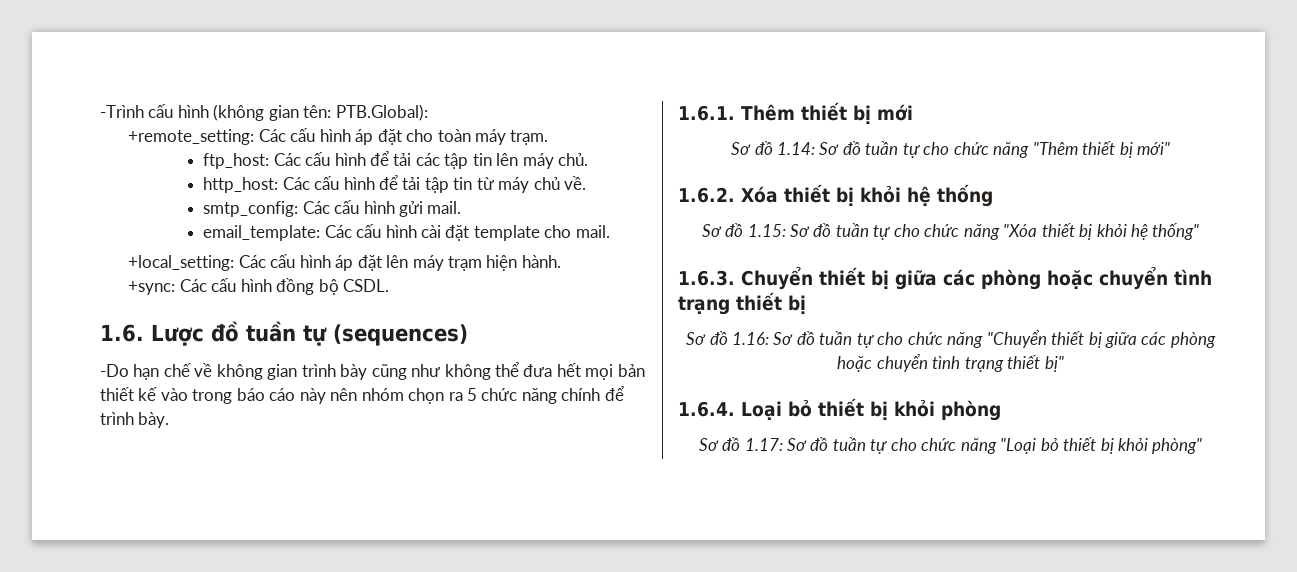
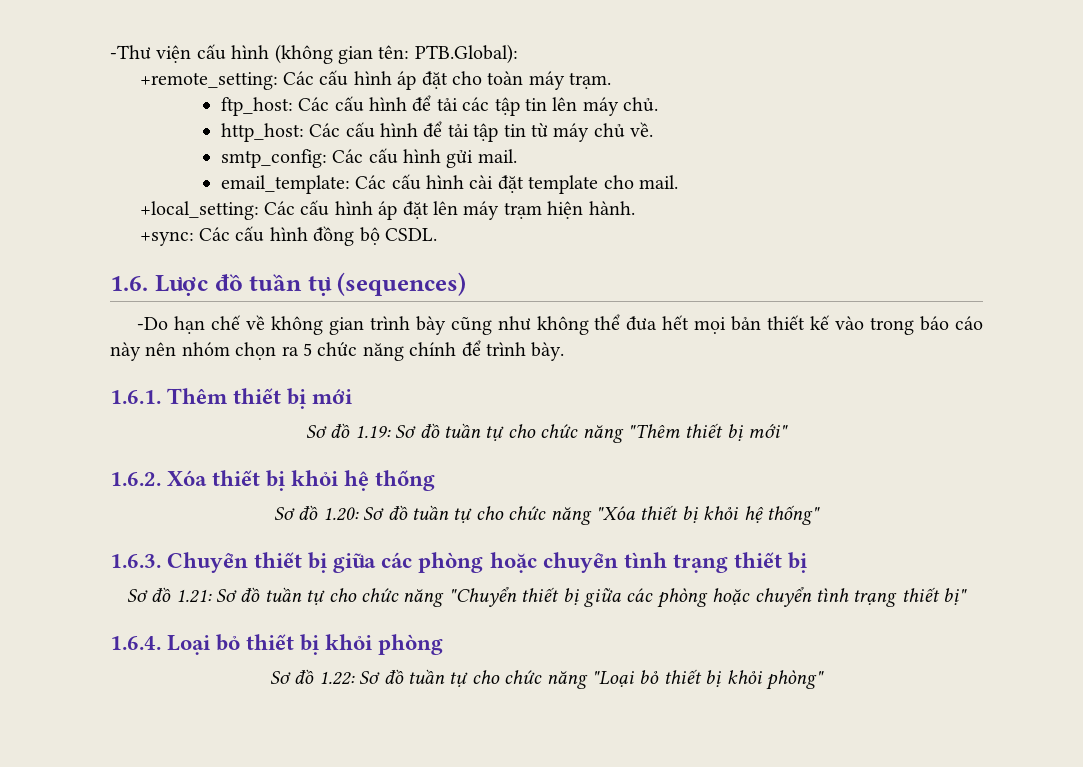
- -Trình cấu hình (không gian tên: PTB.Global):
+ -Thư viện cấu hình (không gian tên: PTB.Global):
- Sơ đồ 1.14: Sơ đồ tuần tự cho chức năng "Thêm thiết bị mới"
+ Sơ đồ 1.19: Sơ đồ tuần tự cho chức năng "Thêm thiết bị mới"
- Sơ đồ 1.15: Sơ đồ tuần tự cho chức năng "Xóa thiết bị khỏi hệ thống"
+ Sơ đồ 1.20: Sơ đồ tuần tự cho chức năng "Xóa thiết bị khỏi hệ thống"
- Sơ đồ 1.16: Sơ đồ tuần tự cho chức năng "Chuyển thiết bị giữa các phòng hoặc chuyển tình trạng thiết bị"
+ Sơ đồ 1.21: Sơ đồ tuần tự cho chức năng "Chuyển thiết bị giữa các phòng hoặc chuyển tình trạng thiết bị"
- Sơ đồ 1.17: Sơ đồ tuần tự cho chức năng "Loại bỏ thiết bị khỏi phòng"
+ Sơ đồ 1.22: Sơ đồ tuần tự cho chức năng "Loại bỏ thiết bị khỏi phòng"

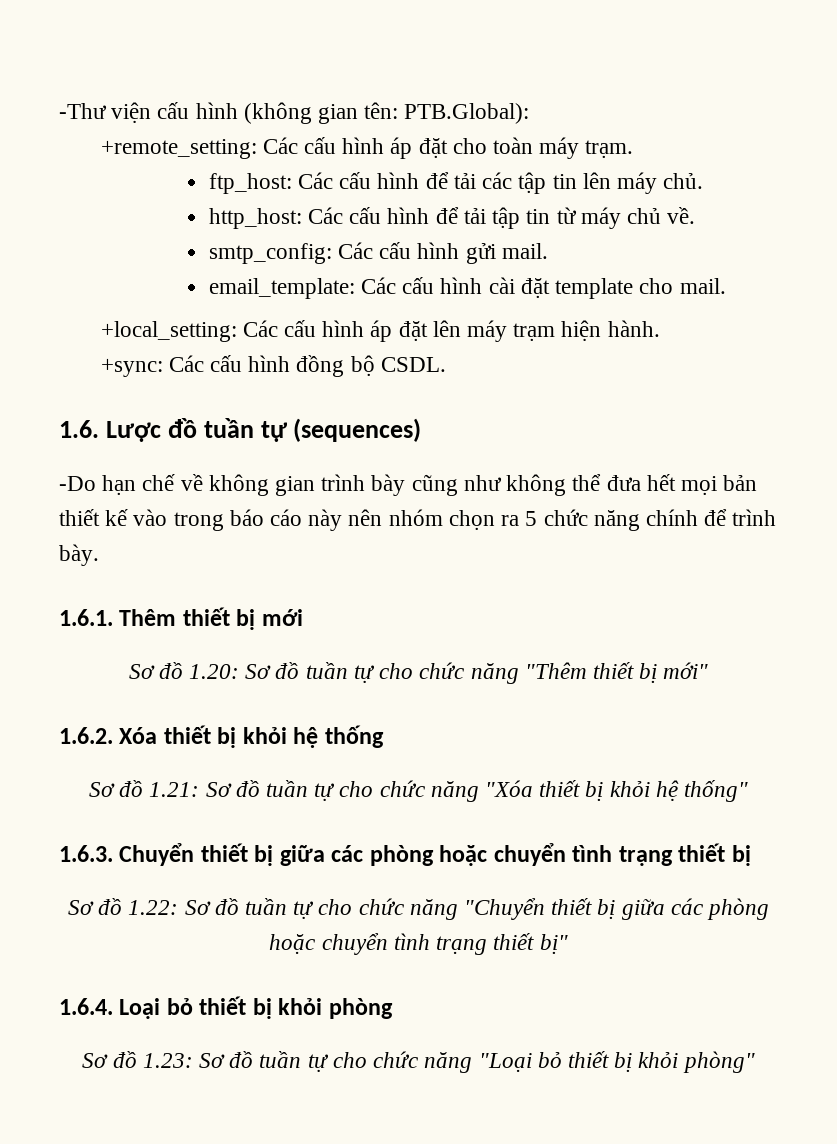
- Sơ đồ 1.19: Sơ đồ tuần tự cho chức năng "Thêm thiết bị mới"
+ Sơ đồ 1.20: Sơ đồ tuần tự cho chức năng "Thêm thiết bị mới"
- Sơ đồ 1.20: Sơ đồ tuần tự cho chức năng "Xóa thiết bị khỏi hệ thống"
+ Sơ đồ 1.21: Sơ đồ tuần tự cho chức năng "Xóa thiết bị khỏi hệ thống"
- Sơ đồ 1.21: Sơ đồ tuần tự cho chức năng "Chuyển thiết bị giữa các phòng hoặc chuyển tình trạng thiết bị"
+ Sơ đồ 1.22: Sơ đồ tuần tự cho chức năng "Chuyển thiết bị giữa các phòng hoặc chuyển tình trạng thiết bị"
- Sơ đồ 1.22: Sơ đồ tuần tự cho chức năng "Loại bỏ thiết bị khỏi phòng"
+ Sơ đồ 1.23: Sơ đồ tuần tự cho chức năng "Loại bỏ thiết bị khỏi phòng"

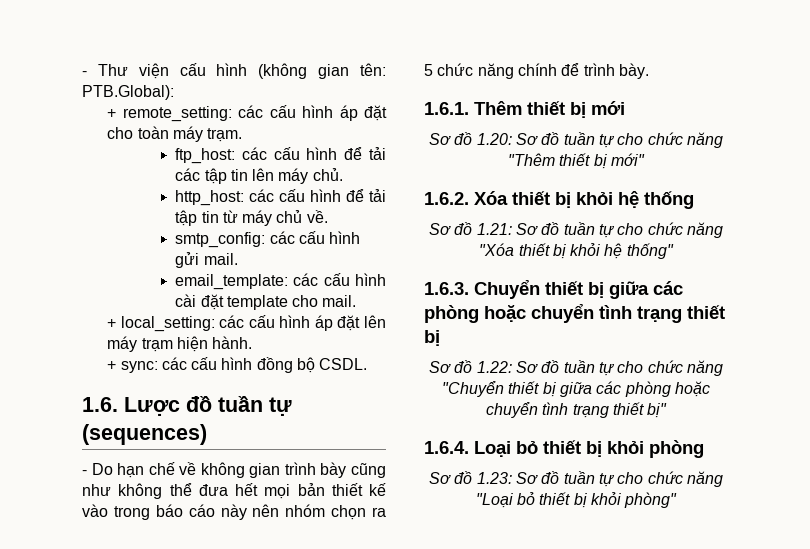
- -Thư viện cấu hình (không gian tên: PTB.Global):
+ - Thư viện cấu hình (không gian tên: PTB.Global):
- +remote_setting: Các cấu hình áp đặt cho toàn máy trạm.
+ + remote_setting: các cấu hình áp đặt cho toàn máy trạm.
- ftp_host: Các cấu hình để tải các tập tin lên máy chủ.
+ ftp_host: các cấu hình để tải các tập tin lên máy chủ.
- http_host: Các cấu hình để tải tập tin từ máy chủ về.
+ http_host: các cấu hình để tải tập tin từ máy chủ về.
- smtp_config: Các cấu hình gửi mail.
+ smtp_config: các cấu hình gửi mail.
- email_template: Các cấu hình cài đặt template cho mail.
+ email_template: các cấu hình cài đặt template cho mail.
- +local_setting: Các cấu hình áp đặt lên máy trạm hiện hành.
+ + local_setting: các cấu hình áp đặt lên máy trạm hiện hành.
- +sync: Các cấu hình đồng bộ CSDL.
+ + sync: các cấu hình đồng bộ CSDL.
- -Do hạn chế về không gian trình bày cũng như không thể đưa hết mọi bản thiết kế vào trong báo cáo này nên nhóm chọn ra 5 chức năng chính để trình bày.
+ - Do hạn chế về không gian trình bày cũng như không thể đưa hết mọi bản thiết kế vào trong báo cáo này nên nhóm chọn ra 5 chức năng chính để trình bày.

